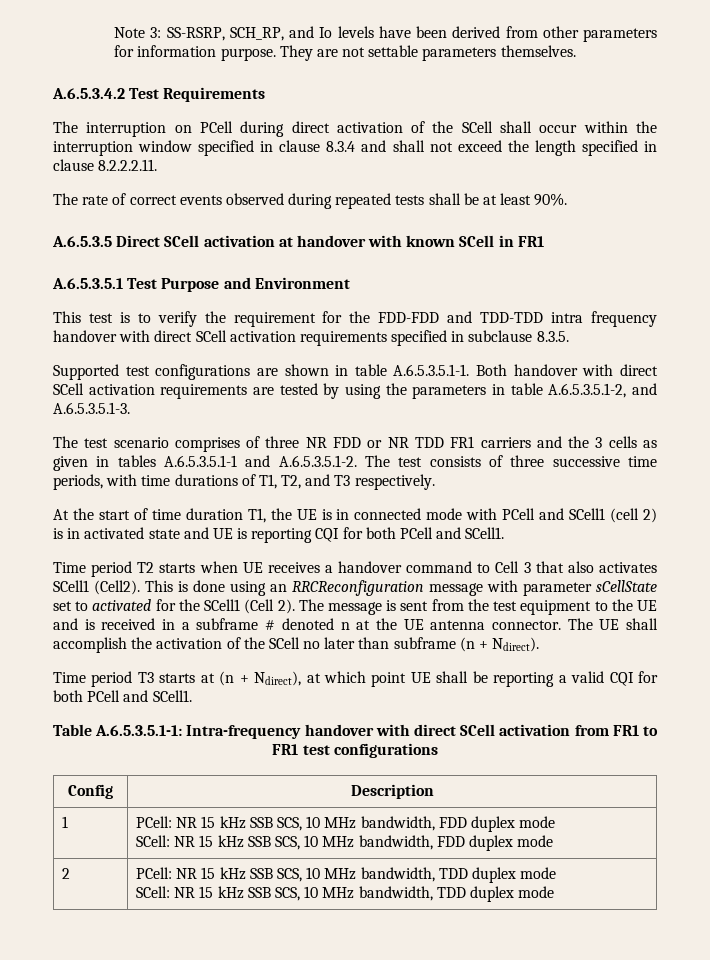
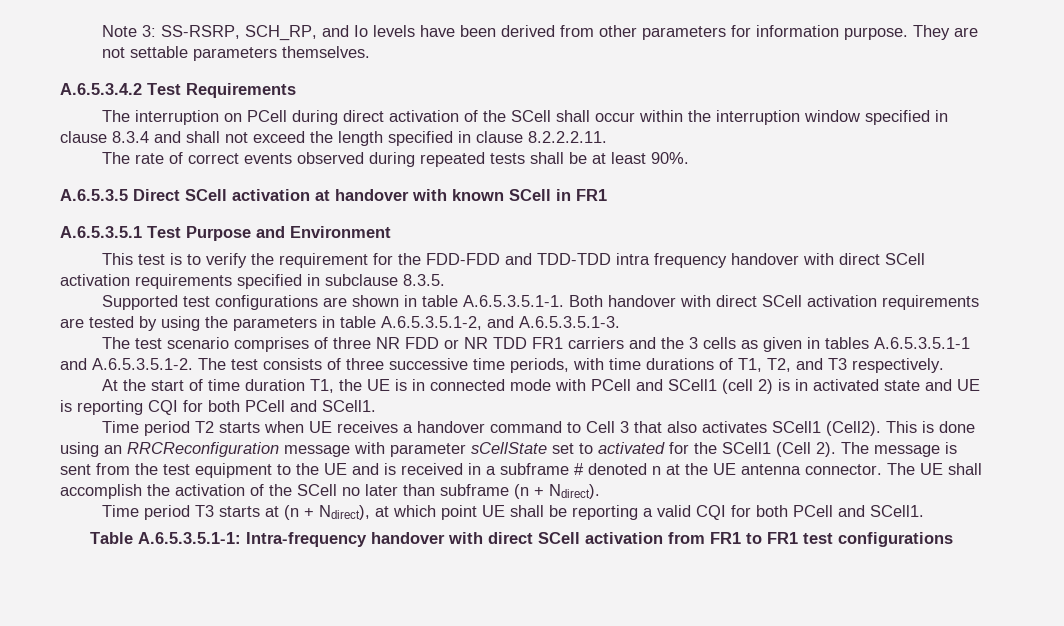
- Config | Description
- 1 | PCell: NR 15 kHz SSB SCS, 10 MHz bandwidth, FDD duplex mode
- SCell: NR 15 kHz SSB SCS, 10 MHz bandwidth, FDD duplex mode
- 2 | PCell: NR 15 kHz SSB SCS, 10 MHz bandwidth, TDD duplex mode
- SCell: NR 15 kHz SSB SCS, 10 MHz bandwidth, TDD duplex mode

